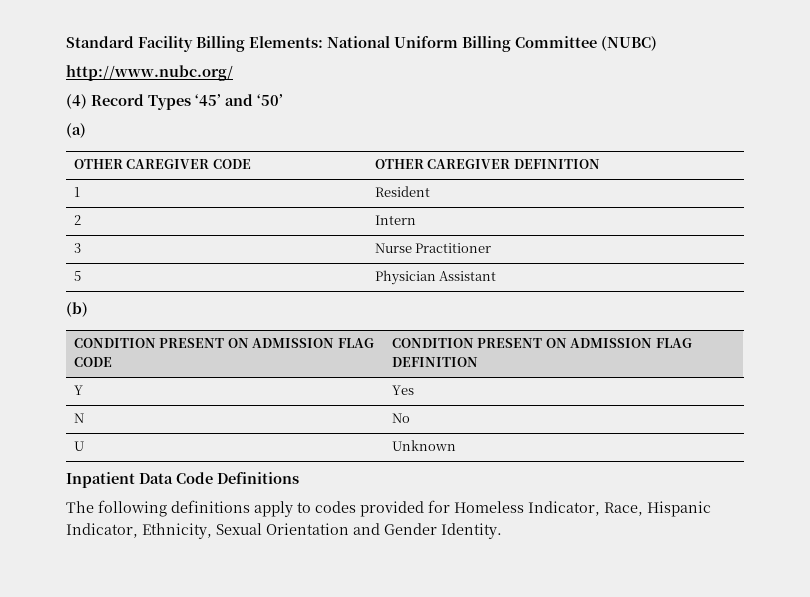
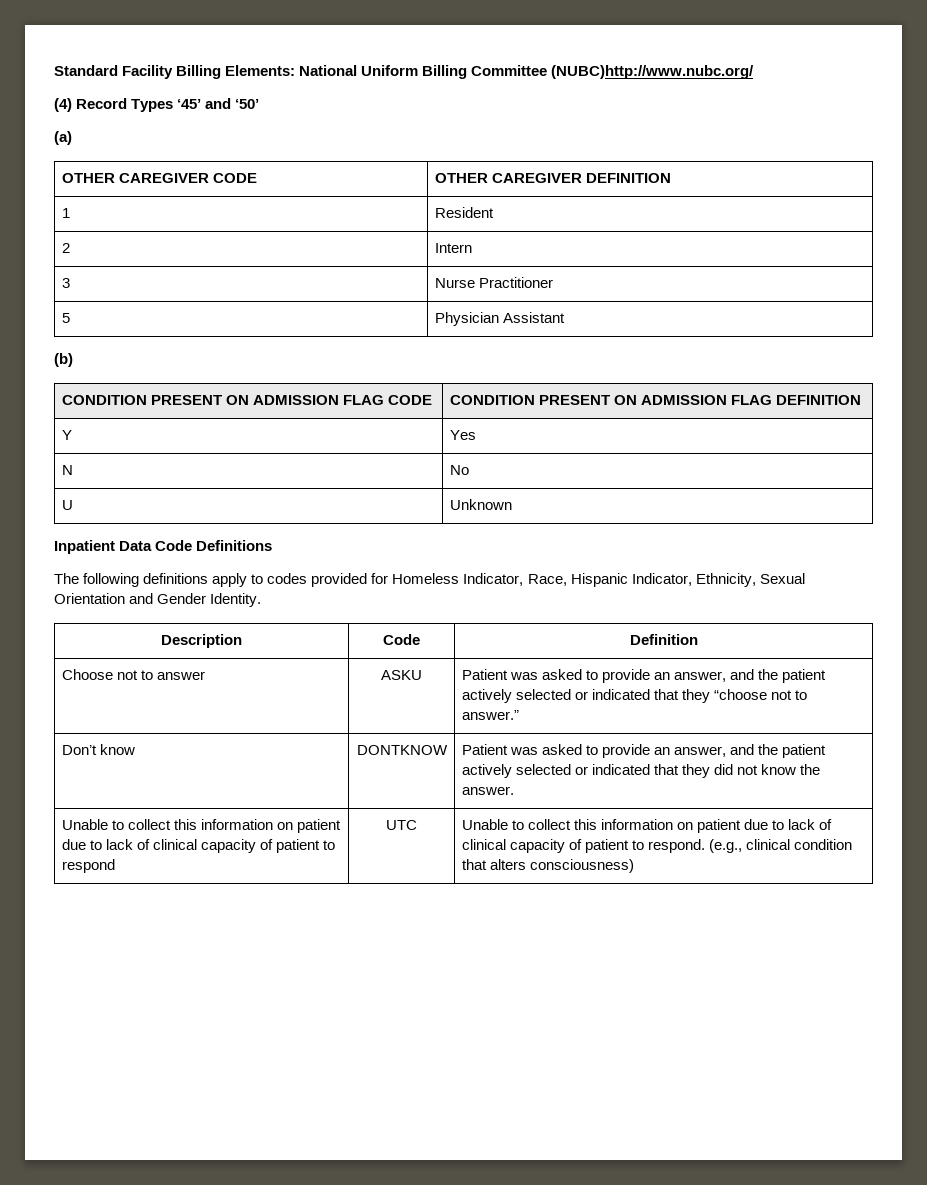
- Standard Facility Billing Elements: National Uniform Billing Committee (NUBC)
- http://www.nubc.org/
+ Standard Facility Billing Elements: National Uniform Billing Committee (NUBC)http://www.nubc.org/
+ Description | Code | Definition
+ Choose not to answer | ASKU | Patient was asked to provide an answer, and the patient actively selected or indicated that they “choose not to answer.”
+ Don’t know | DONTKNOW | Patient was asked to provide an answer, and the patient actively selected or indicated that they did not know the answer.
+ Unable to collect this information on patient due to lack of clinical capacity of patient to respond | UTC | Unable to collect this information on patient due to lack of clinical capacity of patient to respond. (e.g., clinical condition that alters consciousness)

